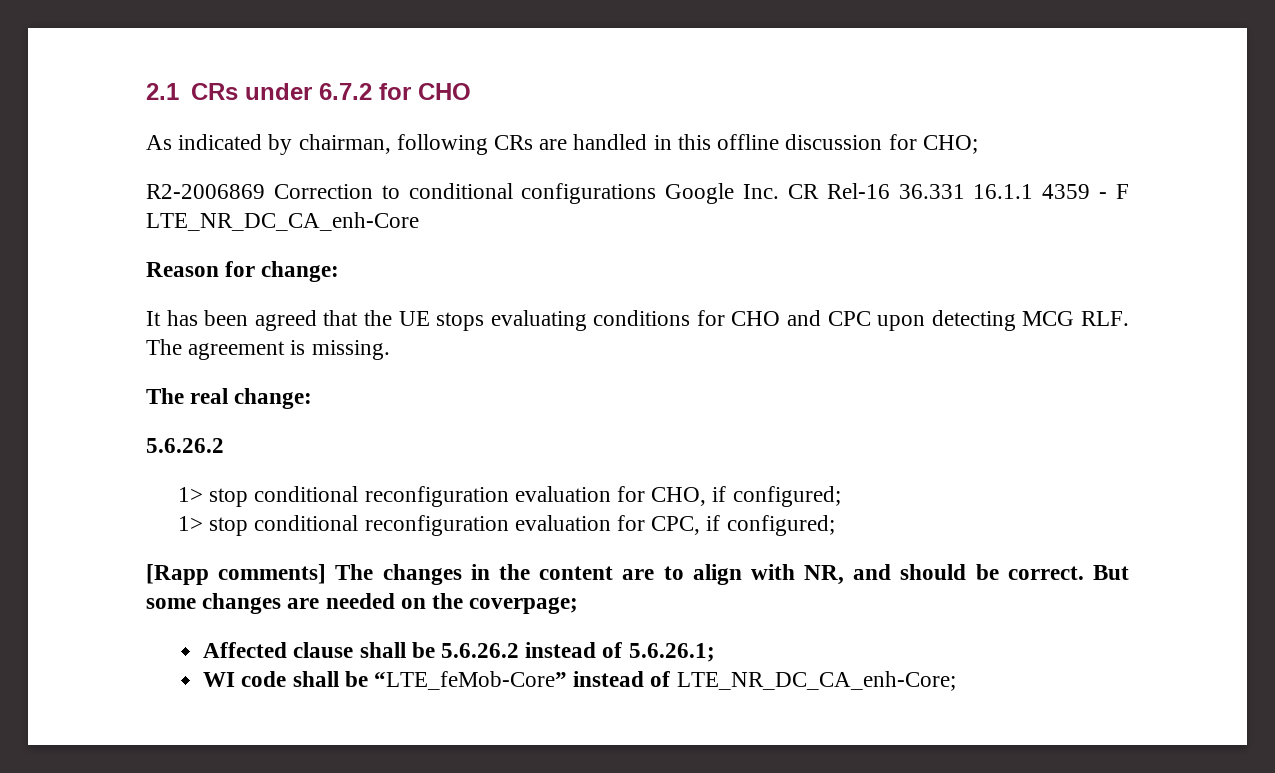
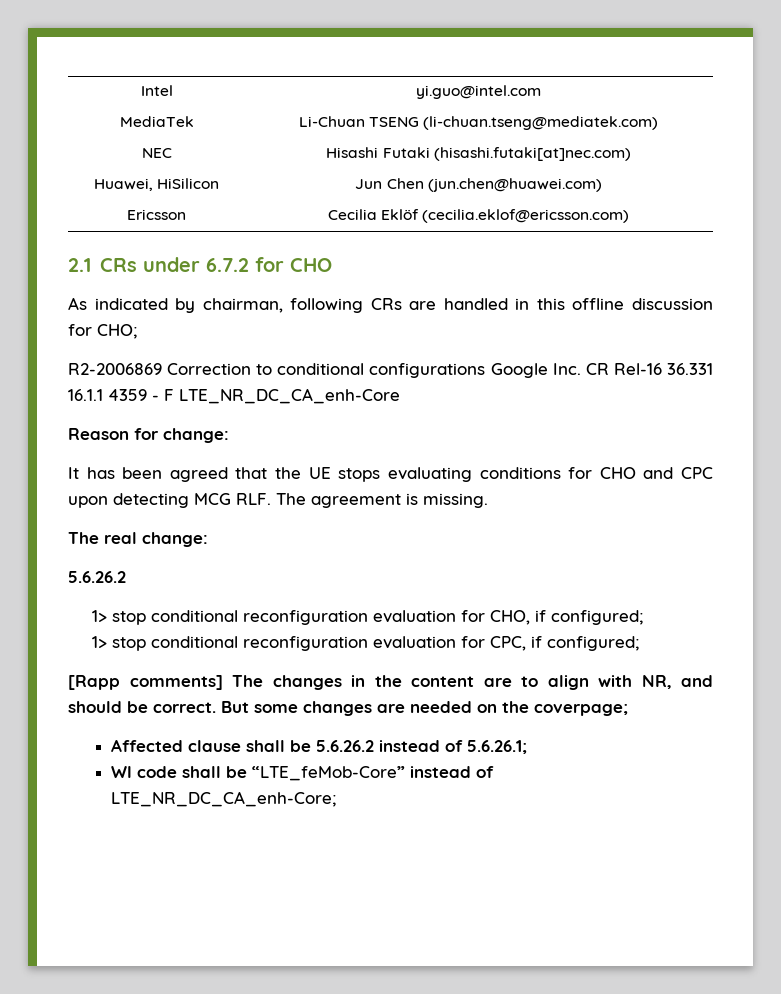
+ Intel | yi.guo@intel.com
+ MediaTek | Li-Chuan TSENG (li-chuan.tseng@mediatek.com)
+ NEC | Hisashi Futaki (hisashi.futaki[at]nec.com)
+ Huawei, HiSilicon | Jun Chen (jun.chen@huawei.com)
+ Ericsson | Cecilia Eklöf (cecilia.eklof@ericsson.com)

